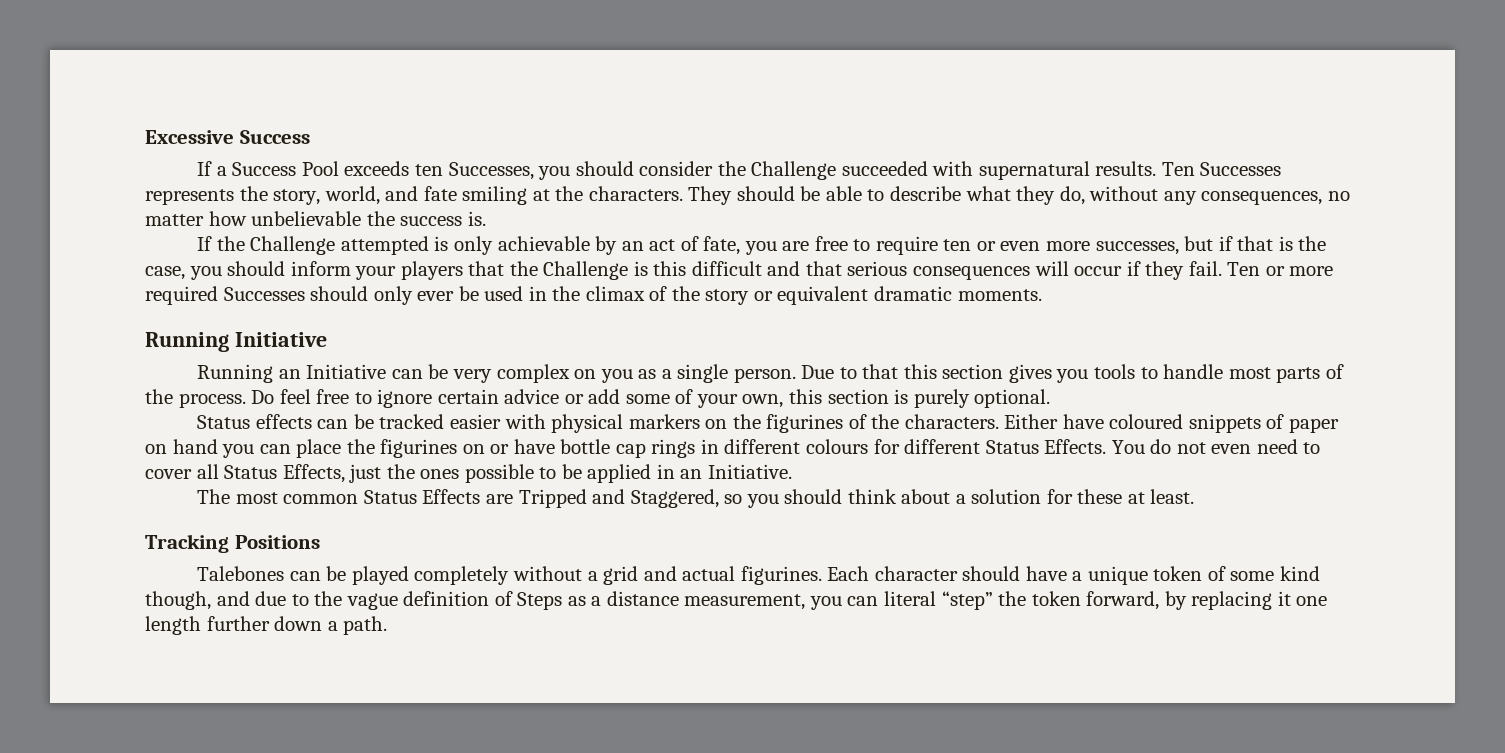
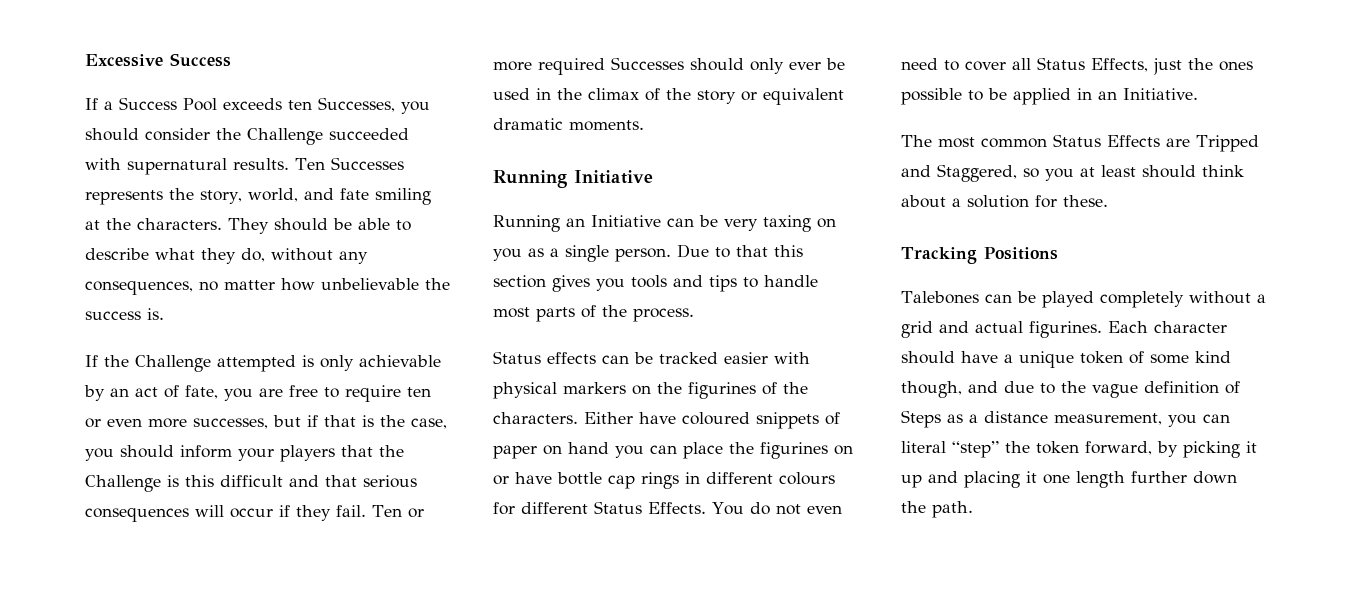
- Running an Initiative can be very complex on you as a single person.
+ Running an Initiative can be very taxing on you as a single person.
- Due to that this section gives you tools to handle most parts of the process. Do feel free to ignore certain advice or add some of your own, this section is purely optional.
+ Due to that this section gives you tools and tips to handle most parts of the process.
- The most common Status Effects are Tripped and Staggered, so you should think about a solution for these at least.
+ The most common Status Effects are Tripped and Staggered, so you at least should think about a solution for these.
- Each character should have a unique token of some kind though, and due to the vague definition of Steps as a distance measurement, you can literal “step” the token forward, by replacing it one length further down a path.
+ Each character should have a unique token of some kind though, and due to the vague definition of Steps as a distance measurement, you can literal “step” the token forward, by picking it up and placing it one length further down the path.

